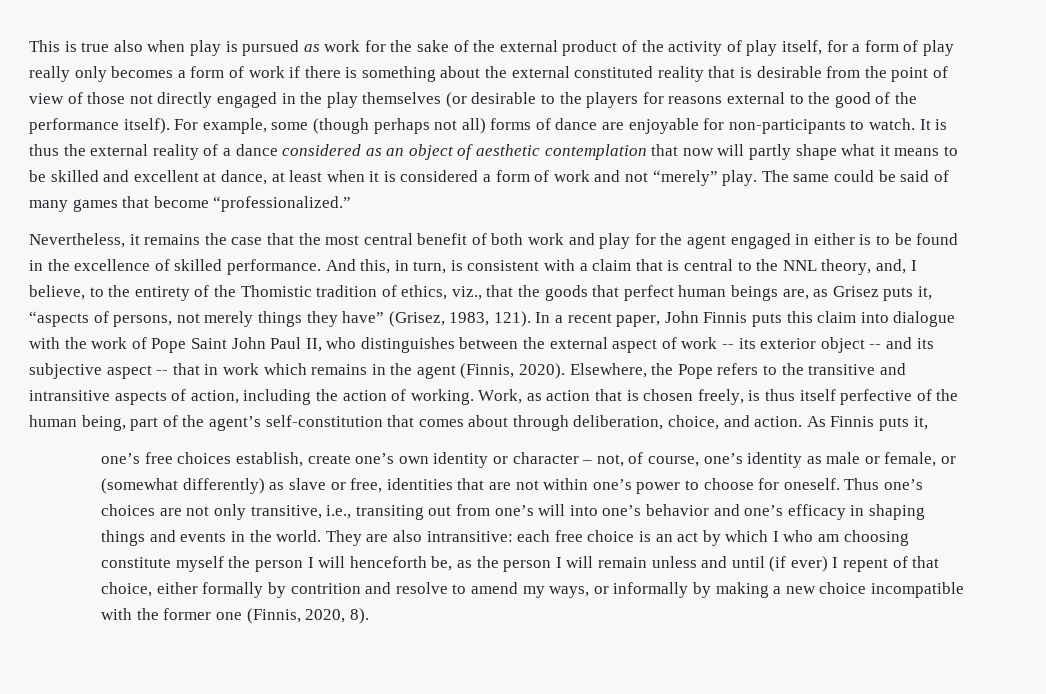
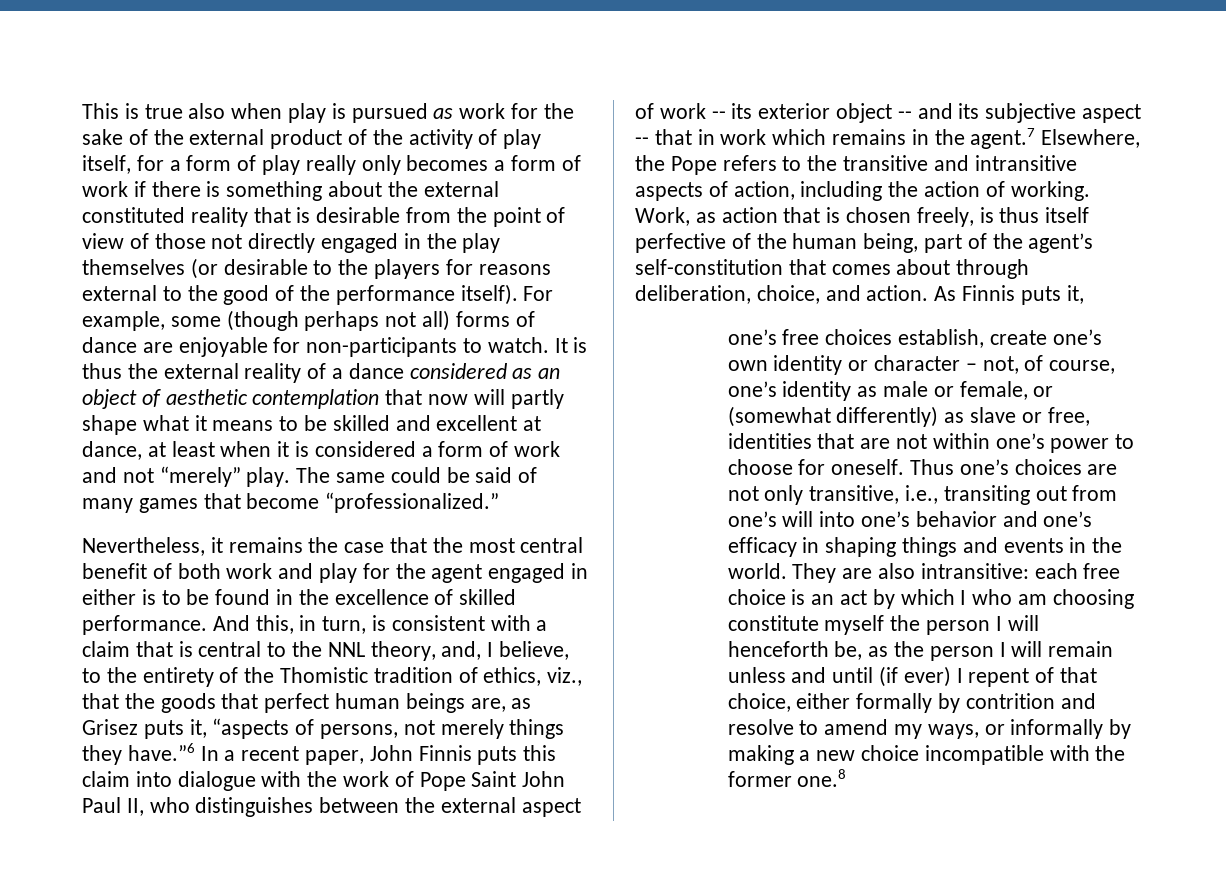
- And this, in turn, is consistent with a claim that is central to the NNL theory, and, I believe, to the entirety of the Thomistic tradition of ethics, viz., that the goods that perfect human beings are, as Grisez puts it, “aspects of persons, not merely things they have” (Grisez, 1983, 121). In a recent paper, John Finnis puts this claim into dialogue with the work of Pope Saint John Paul II, who distinguishes between the external aspect of work -- its exterior object -- and its subjective aspect -- that in work which remains in the agent (Finnis, 2020). Elsewhere, the Pope refers to the transitive and intransitive aspects of action, including the action of working.
+ And this, in turn, is consistent with a claim that is central to the NNL theory, and, I believe, to the entirety of the Thomistic tradition of ethics, viz., that the goods that perfect human beings are, as Grisez puts it, “aspects of persons, not merely things they have.”6 In a recent paper, John Finnis puts this claim into dialogue with the work of Pope Saint John Paul II, who distinguishes between the external aspect of work -- its exterior object -- and its subjective aspect -- that in work which remains in the agent.7 Elsewhere, the Pope refers to the transitive and intransitive aspects of action, including the action of working.
- each free choice is an act by which I who am choosing constitute myself the person I will henceforth be, as the person I will remain unless and until (if ever) I repent of that choice, either formally by contrition and resolve to amend my ways, or informally by making a new choice incompatible with the former one (Finnis, 2020, 8).
+ each free choice is an act by which I who am choosing constitute myself the person I will henceforth be, as the person I will remain unless and until (if ever) I repent of that choice, either formally by contrition and resolve to amend my ways, or informally by making a new choice incompatible with the former one.8

